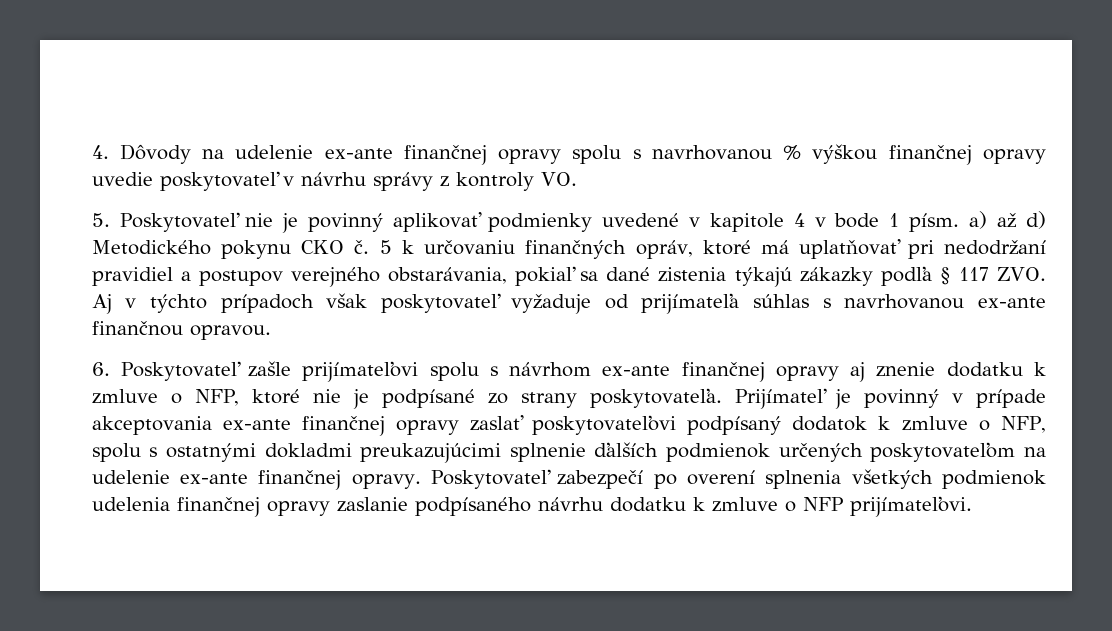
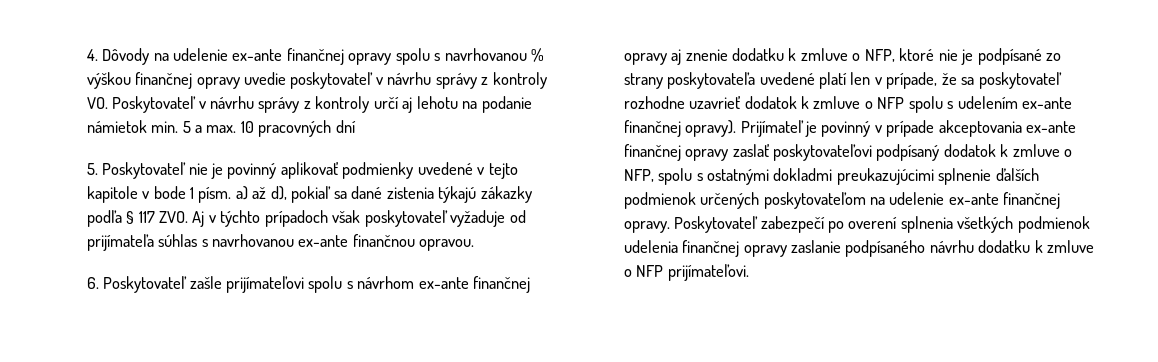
- 4. Dôvody na udelenie ex-ante finančnej opravy spolu s navrhovanou % výškou finančnej opravy uvedie poskytovateľ v návrhu správy z kontroly VO.
+ 4. Dôvody na udelenie ex-ante finančnej opravy spolu s navrhovanou % výškou finančnej opravy uvedie poskytovateľ v návrhu správy z kontroly VO. Poskytovateľ v návrhu správy z kontroly určí aj lehotu na podanie námietok min. 5 a max. 10 pracovných dní
- 5. Poskytovateľ nie je povinný aplikovať podmienky uvedené v kapitole 4 v bode 1 písm. a) až d) Metodického pokynu CKO č. 5 k určovaniu finančných opráv, ktoré má uplatňovať pri nedodržaní pravidiel a postupov verejného obstarávania, pokiaľ sa dané zistenia týkajú zákazky podľa § 117 ZVO. Aj v týchto prípadoch však poskytovateľ vyžaduje od prijímateľa súhlas s navrhovanou ex-ante finančnou opravou.
+ 5. Poskytovateľ nie je povinný aplikovať podmienky uvedené v tejto kapitole v bode 1 písm. a) až d), pokiaľ sa dané zistenia týkajú zákazky podľa § 117 ZVO. Aj v týchto prípadoch však poskytovateľ vyžaduje od prijímateľa súhlas s navrhovanou ex-ante finančnou opravou.
- 6. Poskytovateľ zašle prijímateľovi spolu s návrhom ex-ante finančnej opravy aj znenie dodatku k zmluve o NFP, ktoré nie je podpísané zo strany poskytovateľa.
+ 6. Poskytovateľ zašle prijímateľovi spolu s návrhom ex-ante finančnej opravy aj znenie dodatku k zmluve o NFP, ktoré nie je podpísané zo strany poskytovateľa uvedené platí len v prípade, že sa poskytovateľ rozhodne uzavrieť dodatok k zmluve o NFP spolu s udelením ex-ante finančnej opravy).

